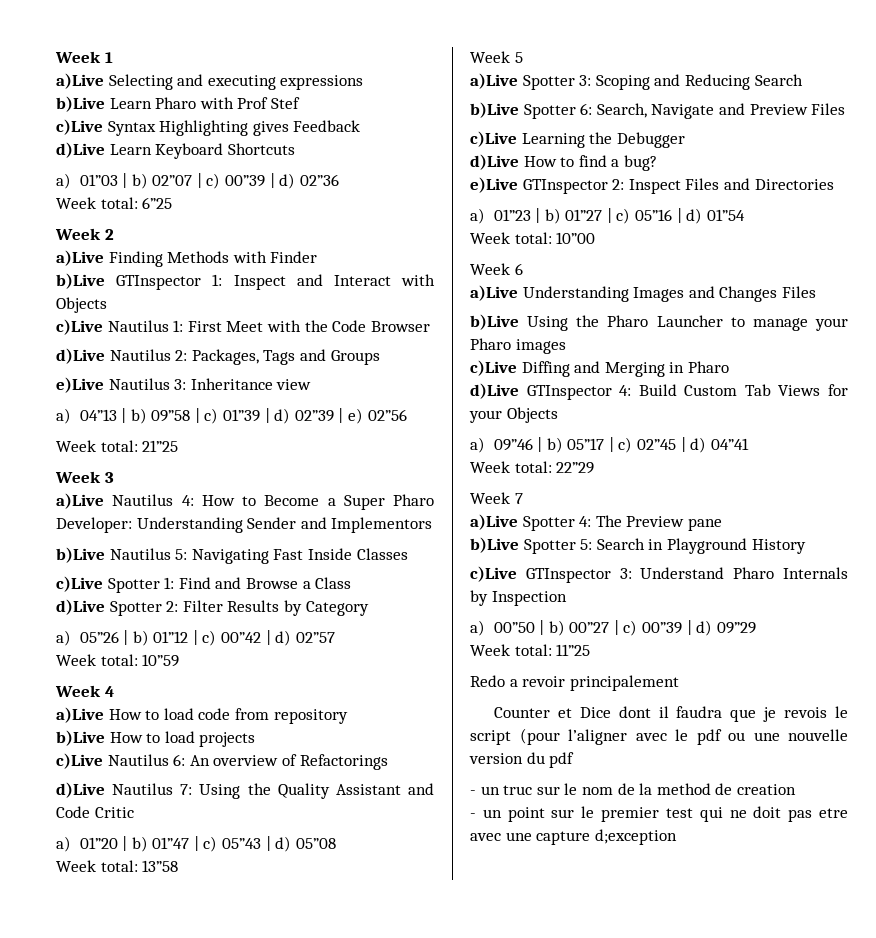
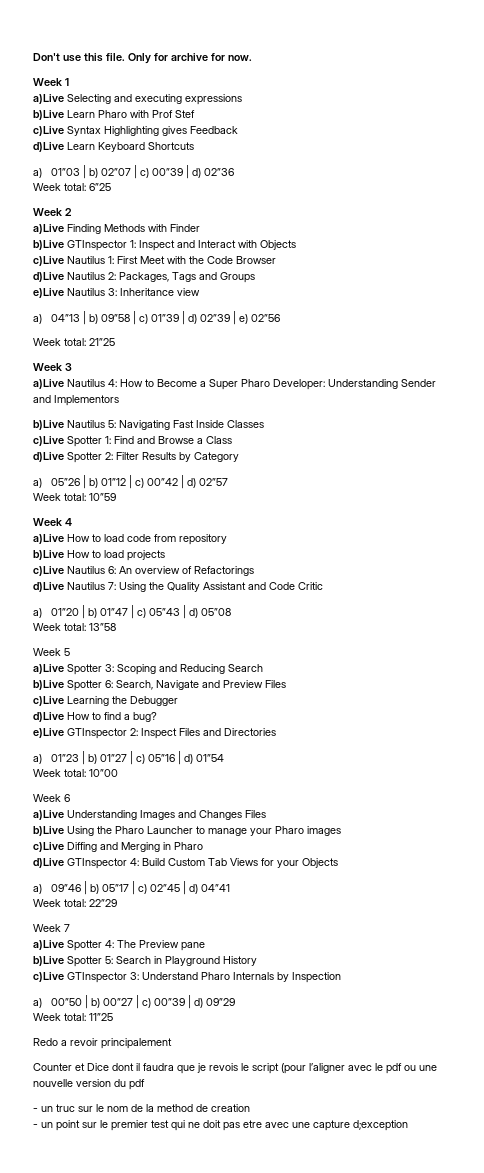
+ Don't use this file. Only for archive for now.

